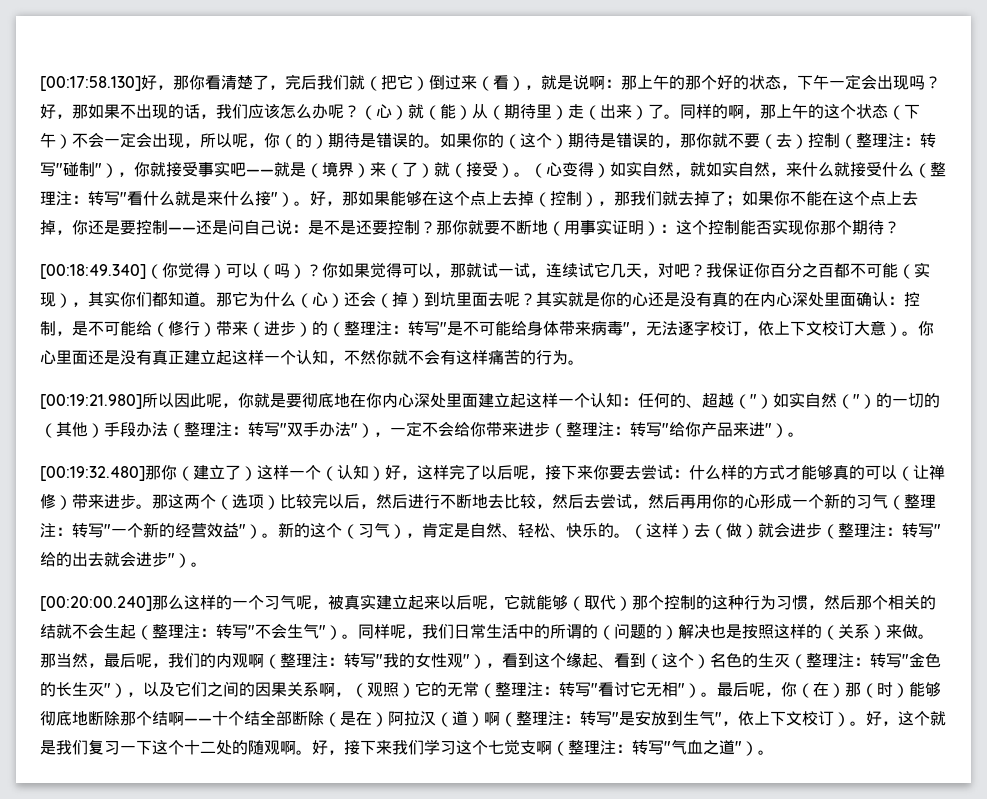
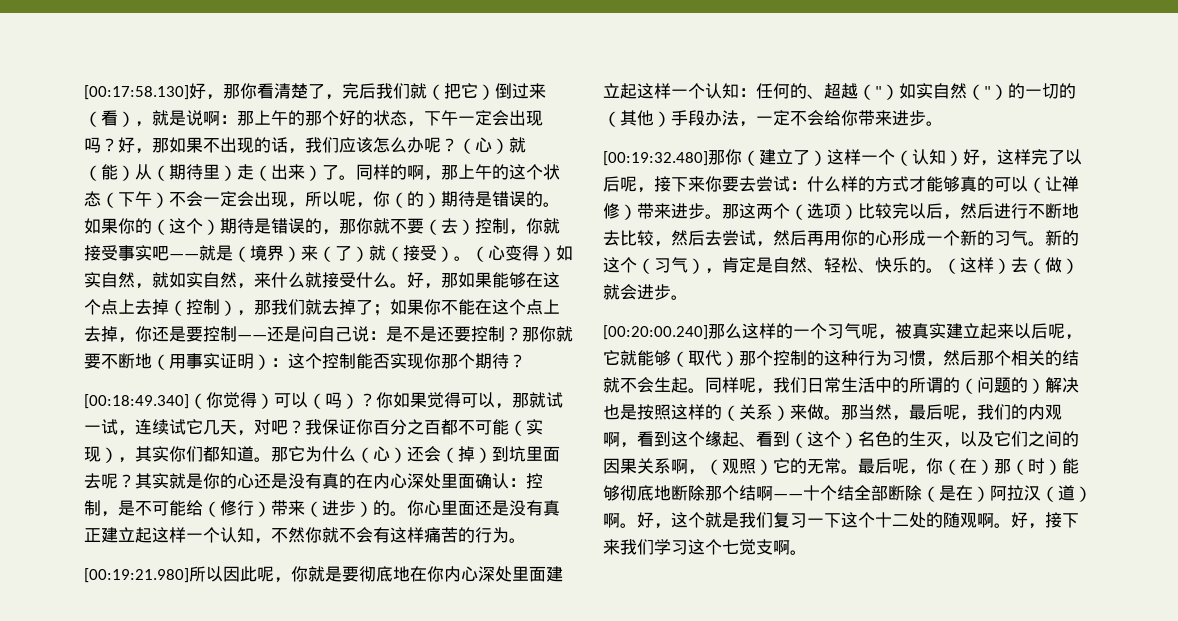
- 如果你的（这个）期待是错误的，那你就不要（去）控制（整理注：转写"碰制"），你就接受事实吧——就是（境界）来（了）就（接受）。
+ 如果你的（这个）期待是错误的，那你就不要（去）控制，你就接受事实吧——就是（境界）来（了）就（接受）。
- （心变得）如实自然，就如实自然，来什么就接受什么（整理注：转写"看什么就是来什么接"）。
+ （心变得）如实自然，就如实自然，来什么就接受什么。
- 其实就是你的心还是没有真的在内心深处里面确认：控制，是不可能给（修行）带来（进步）的（整理注：转写"是不可能给身体带来病毒"，无法逐字校订，依上下文校订大意）。
+ 其实就是你的心还是没有真的在内心深处里面确认：控制，是不可能给（修行）带来（进步）的。
- [00:19:21.980]所以因此呢，你就是要彻底地在你内心深处里面建立起这样一个认知：任何的、超越（"）如实自然（"）的一切的（其他）手段办法（整理注：转写"双手办法"），一定不会给你带来进步（整理注：转写"给你产品来进"）。
+ [00:19:21.980]所以因此呢，你就是要彻底地在你内心深处里面建立起这样一个认知：任何的、超越（"）如实自然（"）的一切的（其他）手段办法，一定不会给你带来进步。
- 那这两个（选项）比较完以后，然后进行不断地去比较，然后去尝试，然后再用你的心形成一个新的习气（整理注：转写"一个新的经营效益"）。
+ 那这两个（选项）比较完以后，然后进行不断地去比较，然后去尝试，然后再用你的心形成一个新的习气。
- （这样）去（做）就会进步（整理注：转写"给的出去就会进步"）。
+ （这样）去（做）就会进步。
- [00:20:00.240]那么这样的一个习气呢，被真实建立起来以后呢，它就能够（取代）那个控制的这种行为习惯，然后那个相关的结就不会生起（整理注：转写"不会生气"）。
+ [00:20:00.240]那么这样的一个习气呢，被真实建立起来以后呢，它就能够（取代）那个控制的这种行为习惯，然后那个相关的结就不会生起。
- 那当然，最后呢，我们的内观啊（整理注：转写"我的女性观"），看到这个缘起、看到（这个）名色的生灭（整理注：转写"金色的长生灭"），以及它们之间的因果关系啊，（观照）它的无常（整理注：转写"看讨它无相"）。
+ 那当然，最后呢，我们的内观啊，看到这个缘起、看到（这个）名色的生灭，以及它们之间的因果关系啊，（观照）它的无常。
- 最后呢，你（在）那（时）能够彻底地断除那个结啊——十个结全部断除（是在）阿拉汉（道）啊（整理注：转写"是安放到生气"，依上下文校订）。
+ 最后呢，你（在）那（时）能够彻底地断除那个结啊——十个结全部断除（是在）阿拉汉（道）啊。
- 好，接下来我们学习这个七觉支啊（整理注：转写"气血之道"）。
+ 好，接下来我们学习这个七觉支啊。

